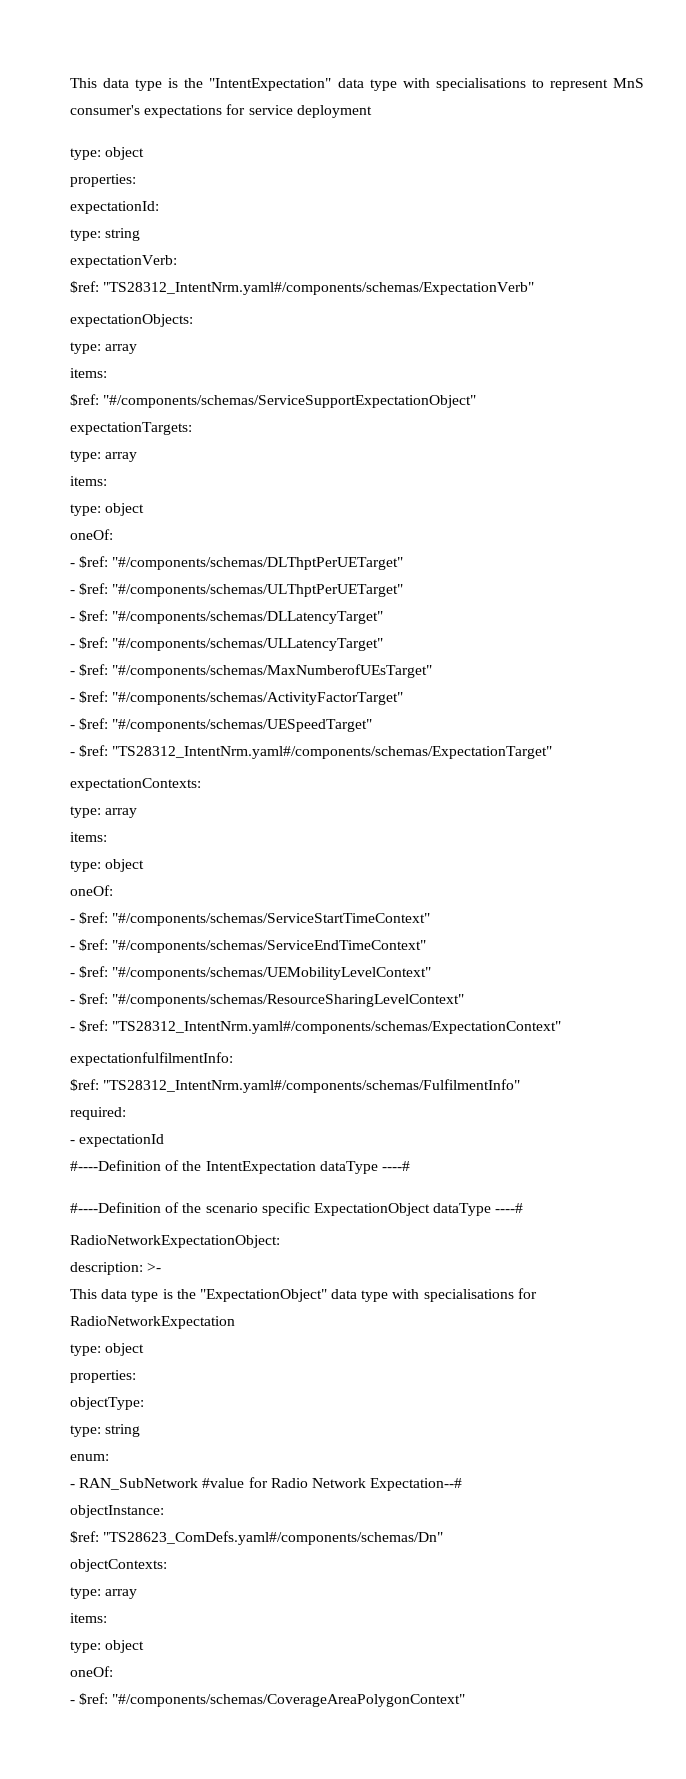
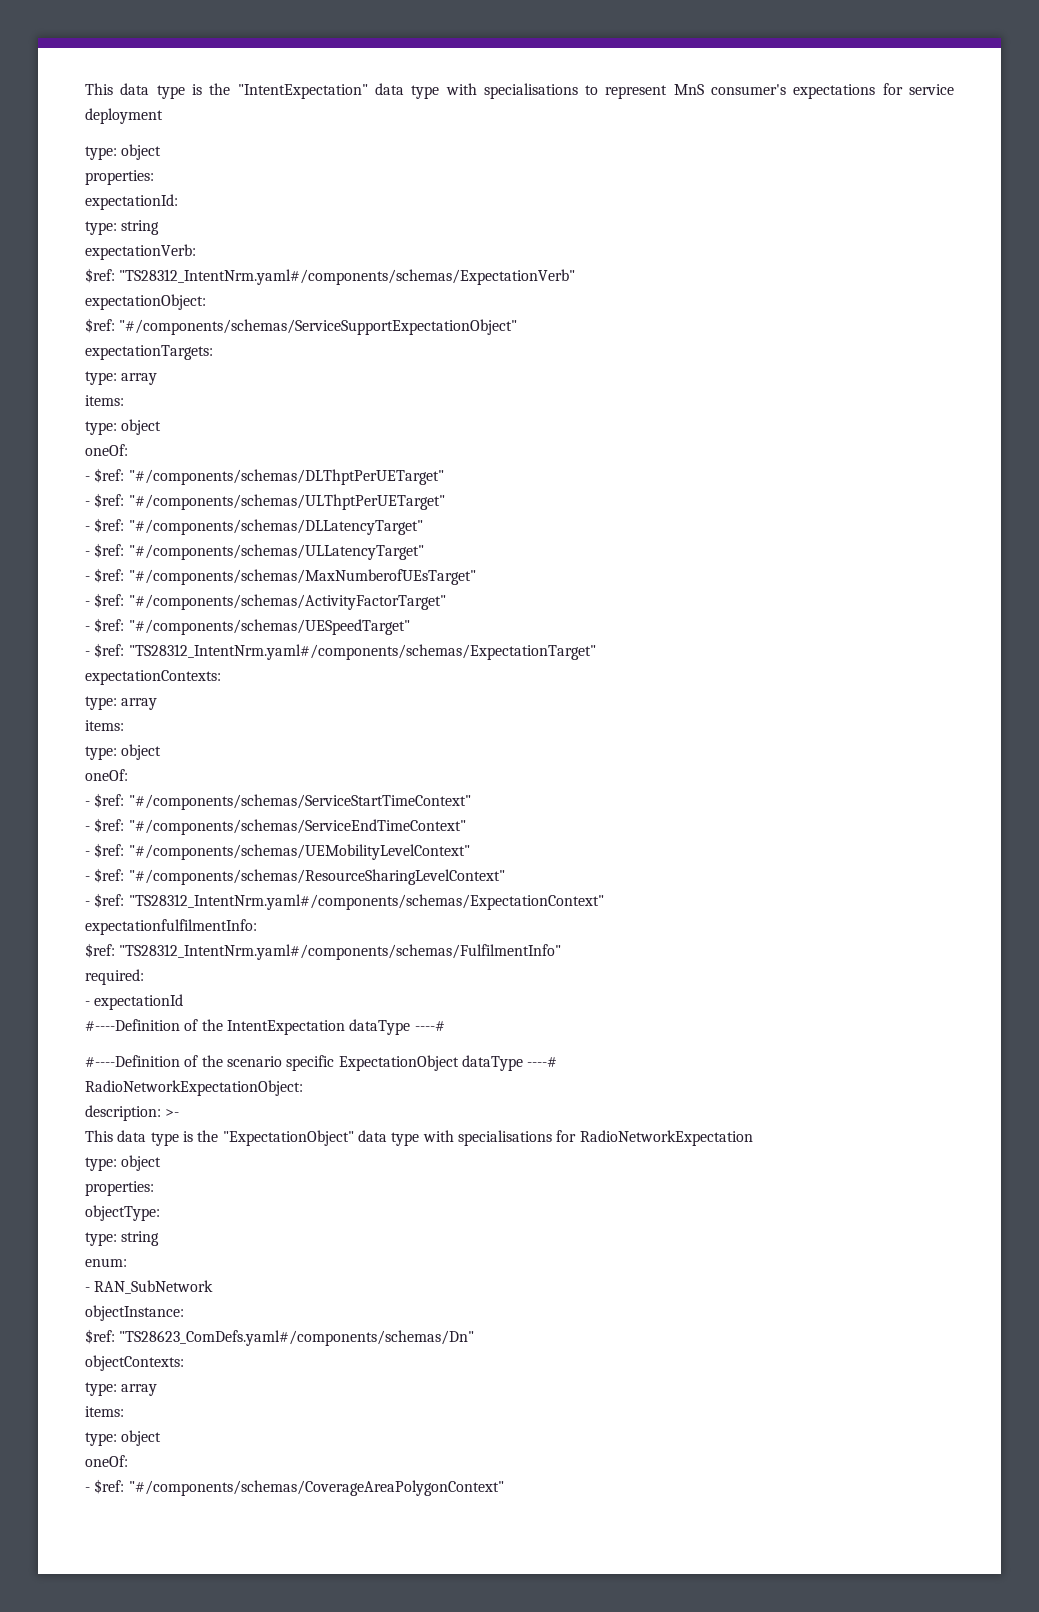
- expectationObjects:
- type: array
- items:
+ expectationObject:
- - RAN_SubNetwork #value for Radio Network Expectation--#
+ - RAN_SubNetwork

